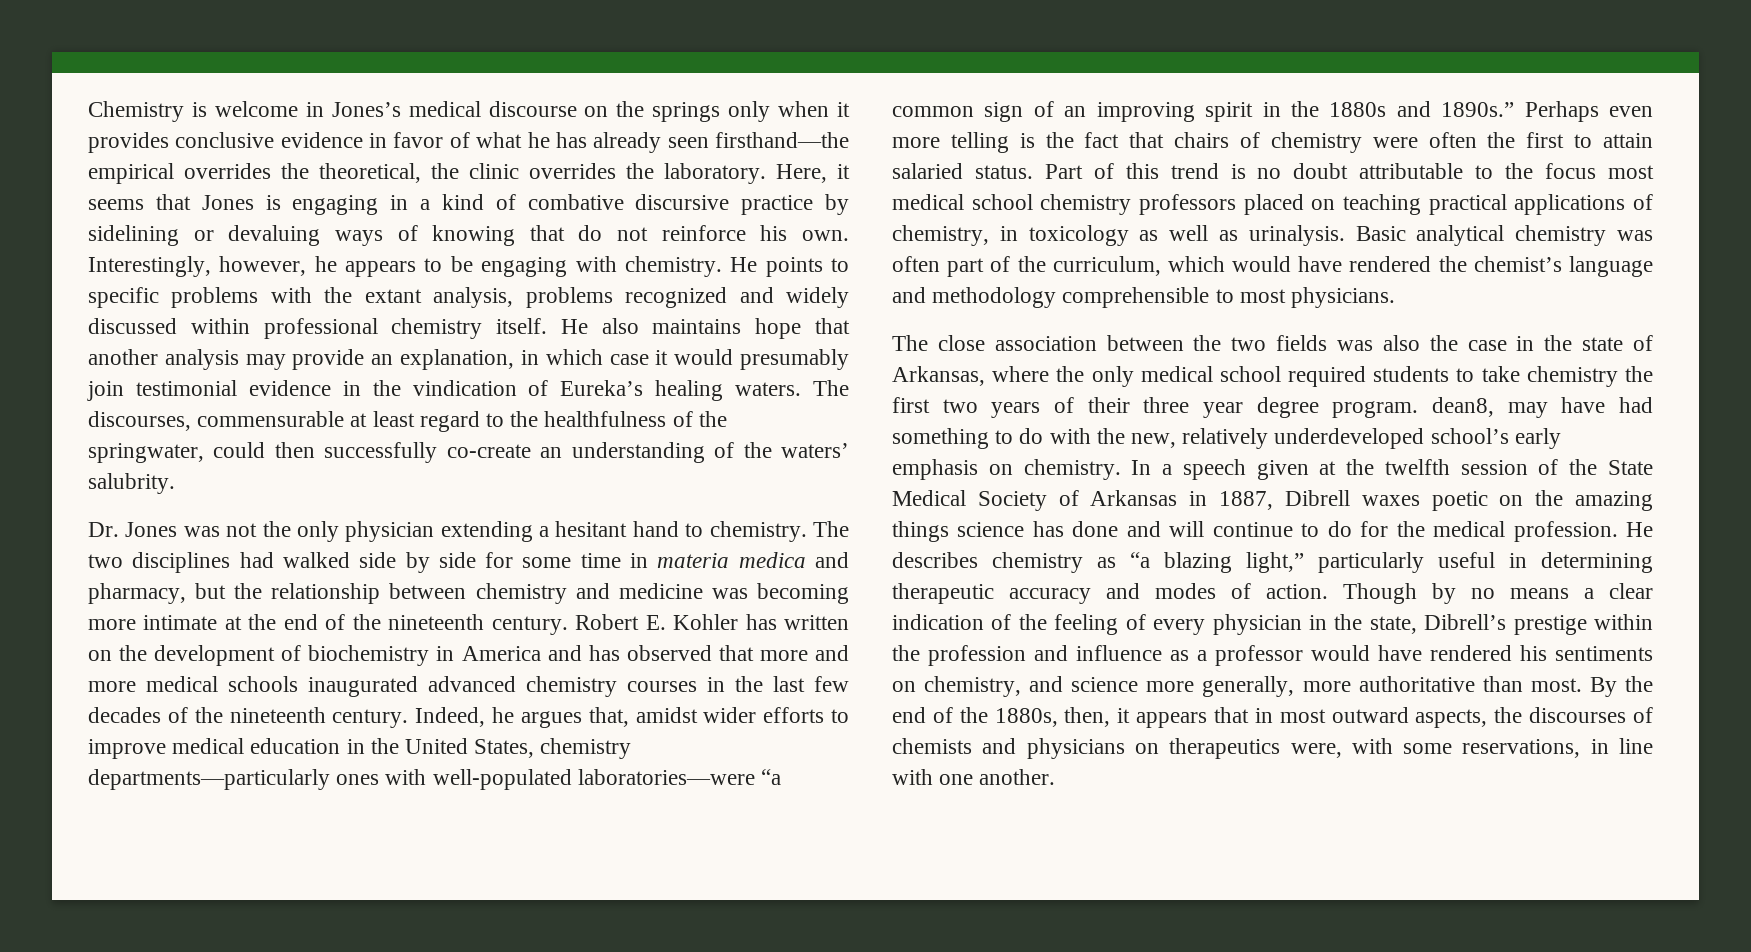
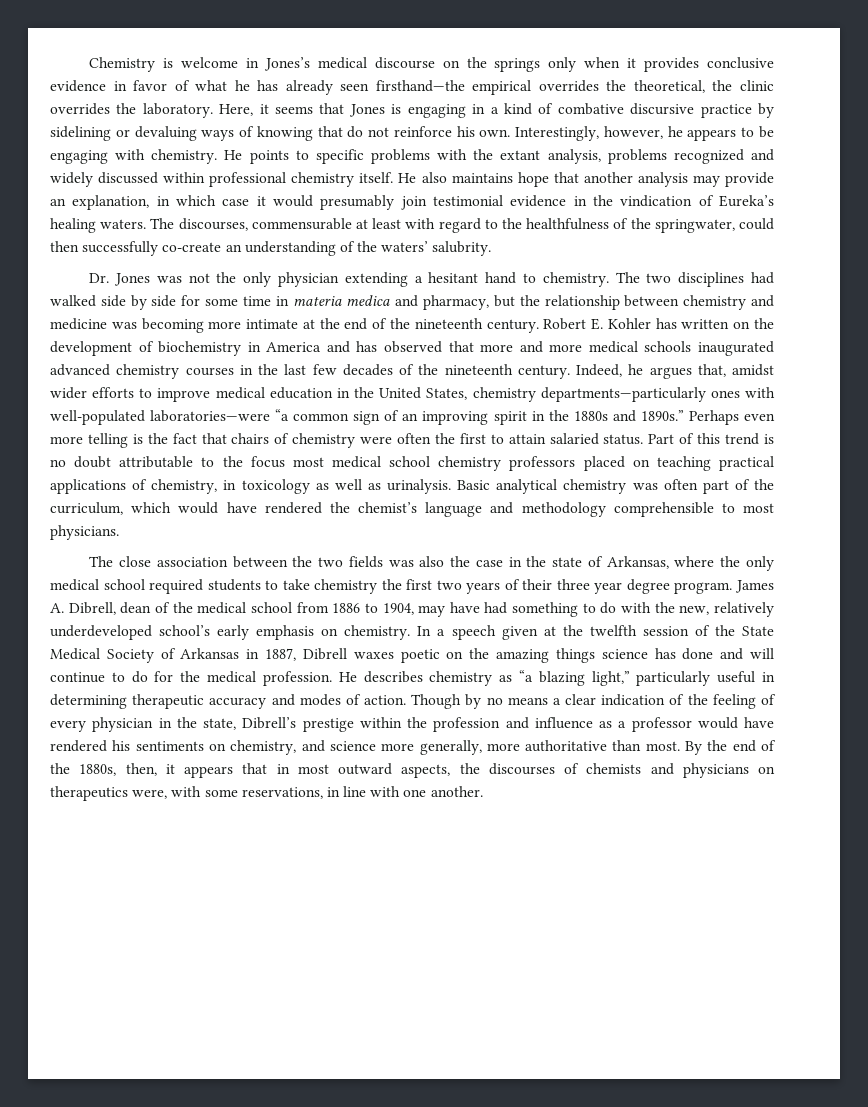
- The discourses, commensurable at least regard to the healthfulness of the springwater, could then successfully co-create an understanding of the waters’ salubrity.
+ The discourses, commensurable at least with regard to the healthfulness of the springwater, could then successfully co-create an understanding of the waters’ salubrity.
- The close association between the two fields was also the case in the state of Arkansas, where the only medical school required students to take chemistry the first two years of their three year degree program. dean8, may have had something to do with the new, relatively underdeveloped school’s early emphasis on chemistry.
+ The close association between the two fields was also the case in the state of Arkansas, where the only medical school required students to take chemistry the first two years of their three year degree program. James A. Dibrell, dean of the medical school from 1886 to 1904, may have had something to do with the new, relatively underdeveloped school’s early emphasis on chemistry.

